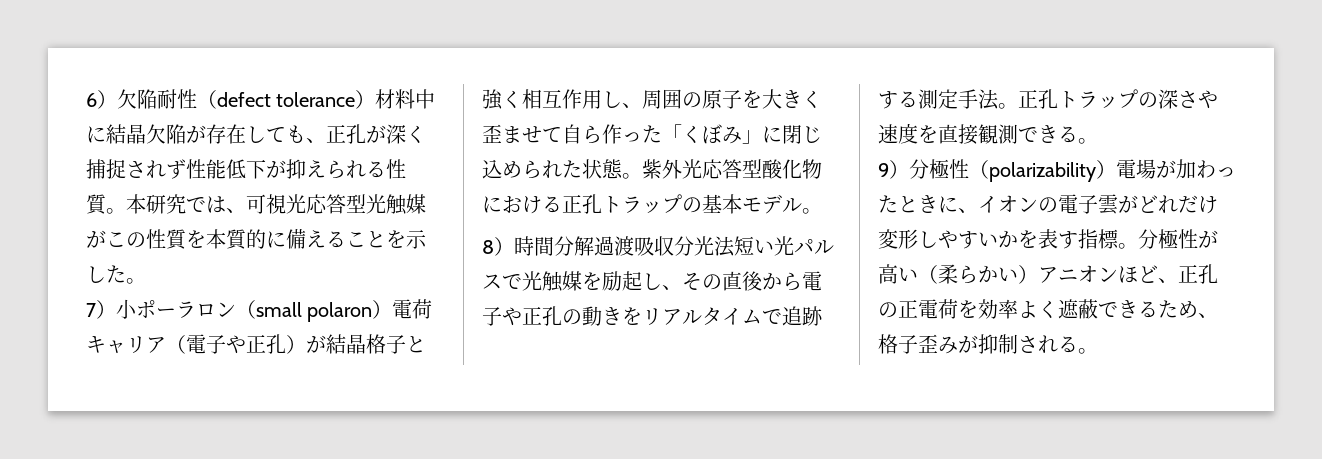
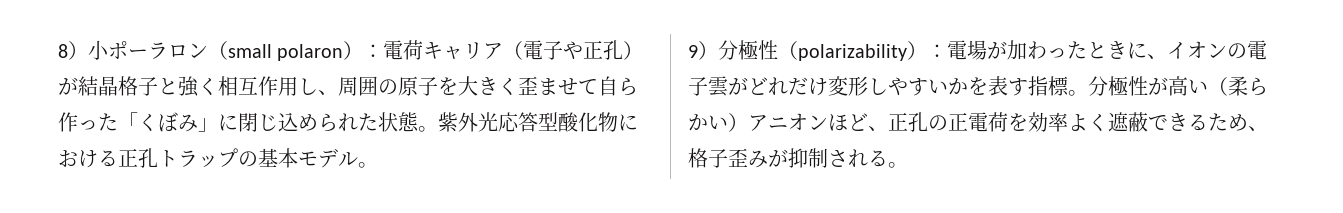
- 6）欠陥耐性（defect tolerance）材料中に結晶欠陥が存在しても、正孔が深く捕捉されず性能低下が抑えられる性質。本研究では、可視光応答型光触媒がこの性質を本質的に備えることを示した。
- 7）小ポーラロン（small polaron）電荷キャリア（電子や正孔）が結晶格子と強く相互作用し、周囲の原子を大きく歪ませて自ら作った「くぼみ」に閉じ込められた状態。
+ 8）小ポーラロン（small polaron）：電荷キャリア（電子や正孔）が結晶格子と強く相互作用し、周囲の原子を大きく歪ませて自ら作った「くぼみ」に閉じ込められた状態。
- 8）時間分解過渡吸収分光法短い光パルスで光触媒を励起し、その直後から電子や正孔の動きをリアルタイムで追跡する測定手法。正孔トラップの深さや速度を直接観測できる。
- 9）分極性（polarizability）電場が加わったときに、イオンの電子雲がどれだけ変形しやすいかを表す指標。
+ 9）分極性（polarizability）：電場が加わったときに、イオンの電子雲がどれだけ変形しやすいかを表す指標。

